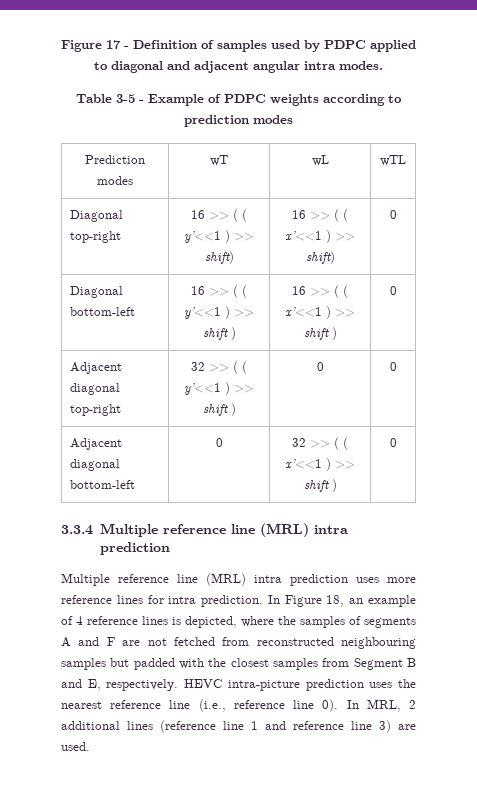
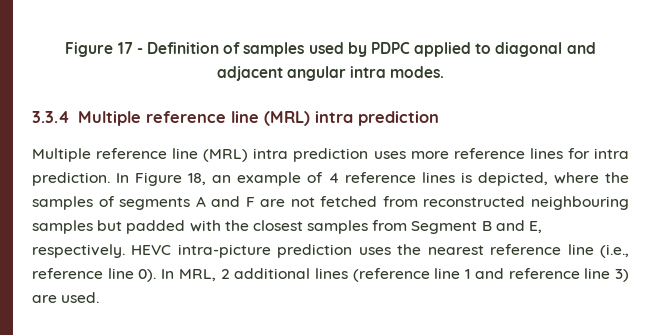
- Table 3-5 - Example of PDPC weights according to prediction modes
- Prediction modes | wT | wL | wTL
- Diagonal top-right | 16 >> ( ( y’<<1 ) >> shift) | 16 >> ( ( x’<<1 ) >> shift) | 0
- Diagonal bottom-left | 16 >> ( ( y’<<1 ) >> shift ) | 16 >> ( ( x’<<1 ) >> shift ) | 0
- Adjacent diagonal top-right | 32 >> ( ( y’<<1 ) >> shift ) | 0 | 0
- Adjacent diagonal bottom-left | 0 | 32 >> ( ( x’<<1 ) >> shift ) | 0

